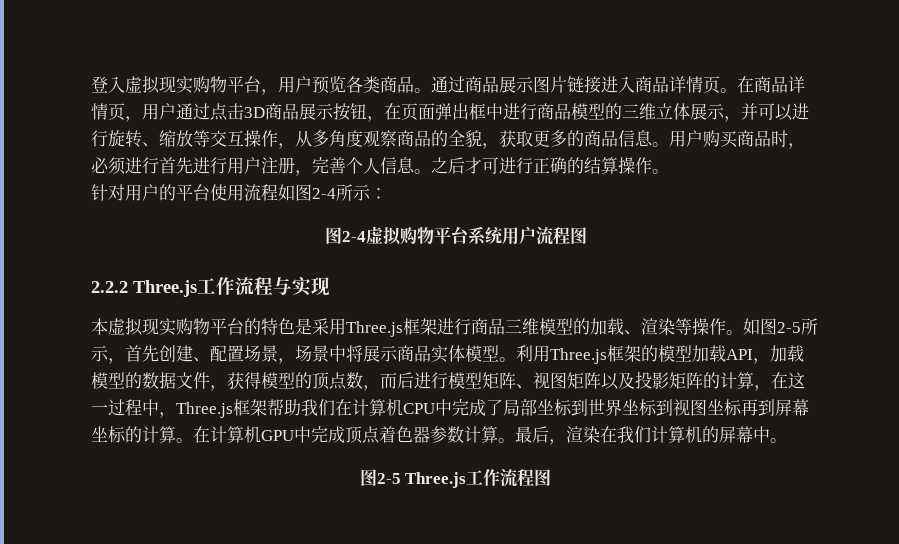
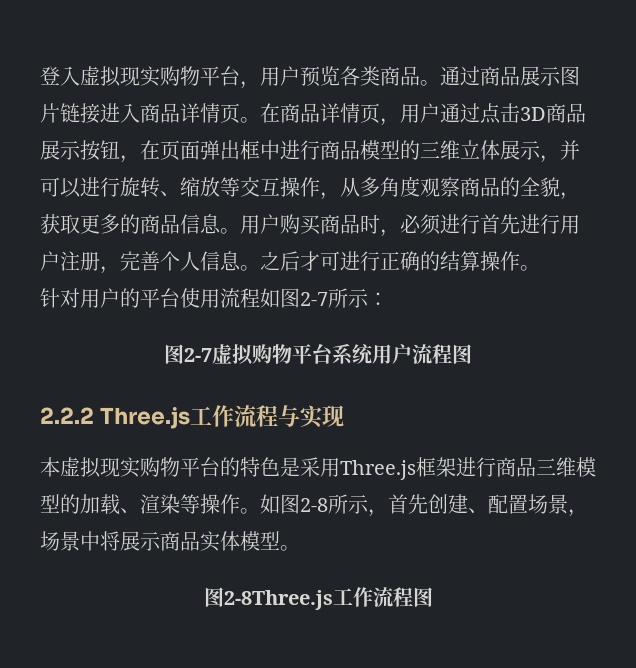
- 针对用户的平台使用流程如图2-4所示：
+ 针对用户的平台使用流程如图2-7所示：
- 图2-4虚拟购物平台系统用户流程图
+ 图2-7虚拟购物平台系统用户流程图
- 如图2-5所示，首先创建、配置场景，场景中将展示商品实体模型。利用Three.js框架的模型加载API，加载模型的数据文件，获得模型的顶点数，而后进行模型矩阵、视图矩阵以及投影矩阵的计算，在这一过程中，Three.js框架帮助我们在计算机CPU中完成了局部坐标到世界坐标到视图坐标再到屏幕坐标的计算。在计算机GPU中完成顶点着色器参数计算。最后，渲染在我们计算机的屏幕中。
- 图2-5 Three.js工作流程图
+ 如图2-8所示，首先创建、配置场景，场景中将展示商品实体模型。
+ 图2-8Three.js工作流程图

